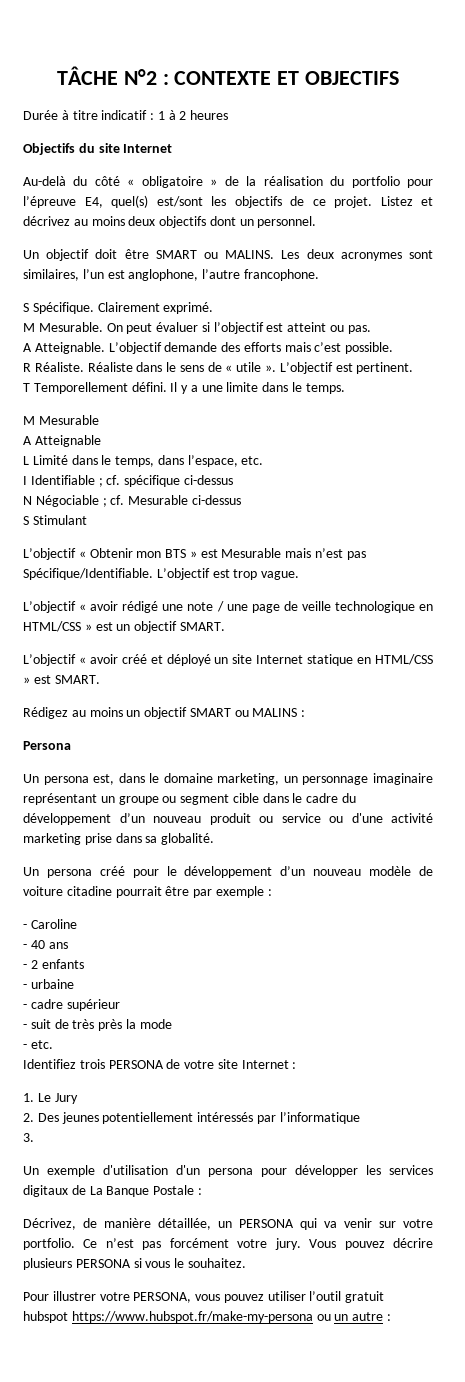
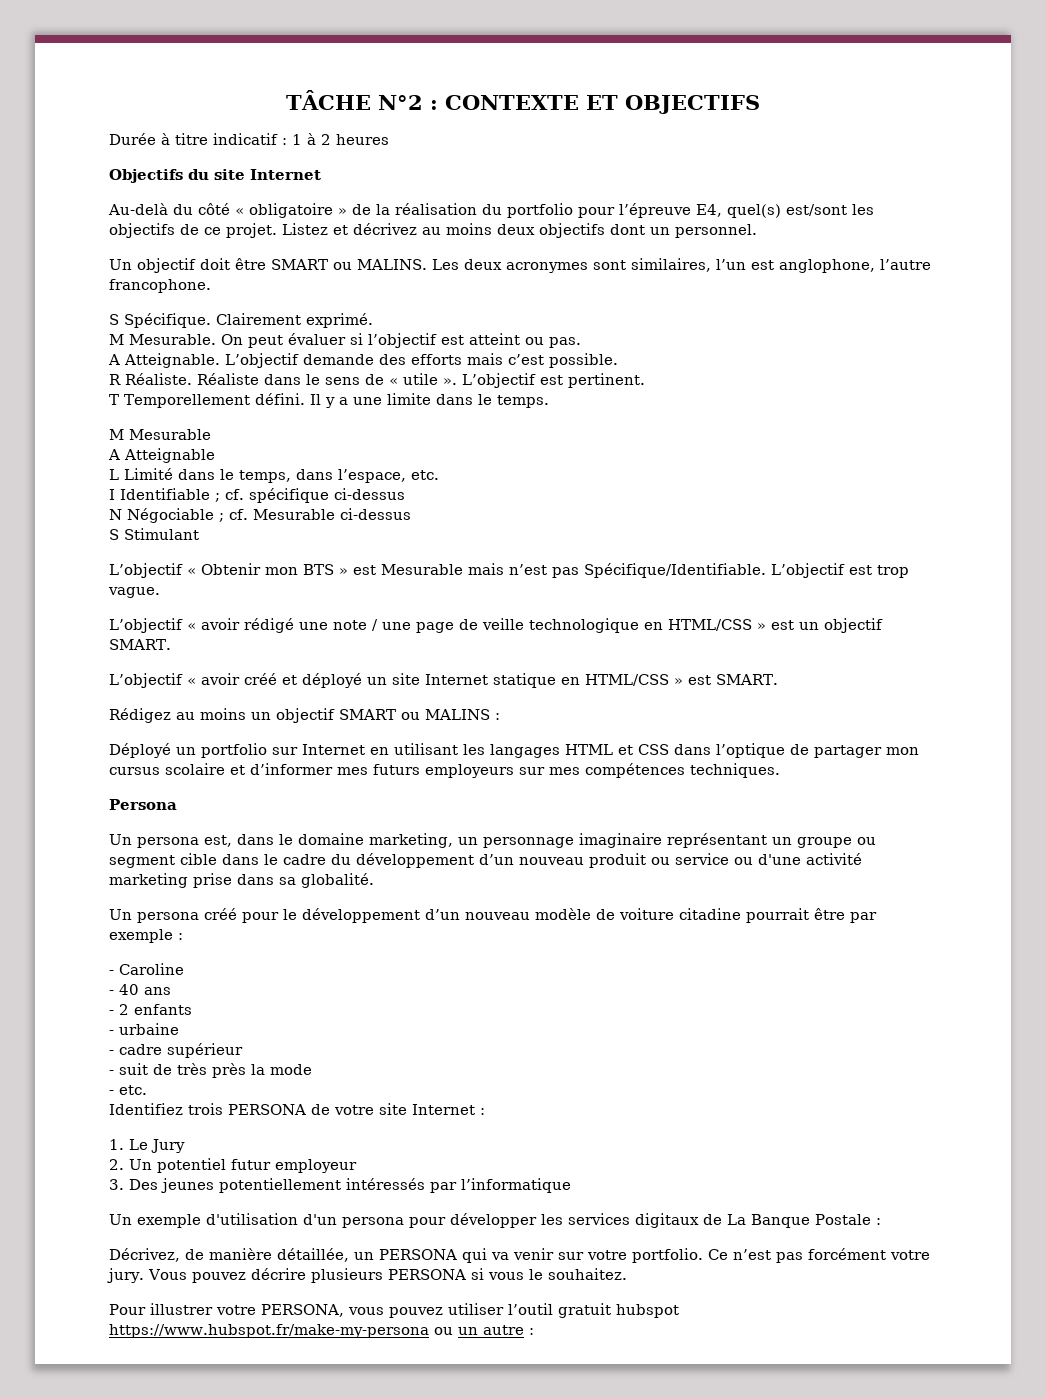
+ Déployé un portfolio sur Internet en utilisant les langages HTML et CSS dans l’optique de partager mon cursus scolaire et d’informer mes futurs employeurs sur mes compétences techniques.
- 2. Des jeunes potentiellement intéressés par l’informatique
+ 2. Un potentiel futur employeur
+ 3. Des jeunes potentiellement intéressés par l’informatique
- 3.

